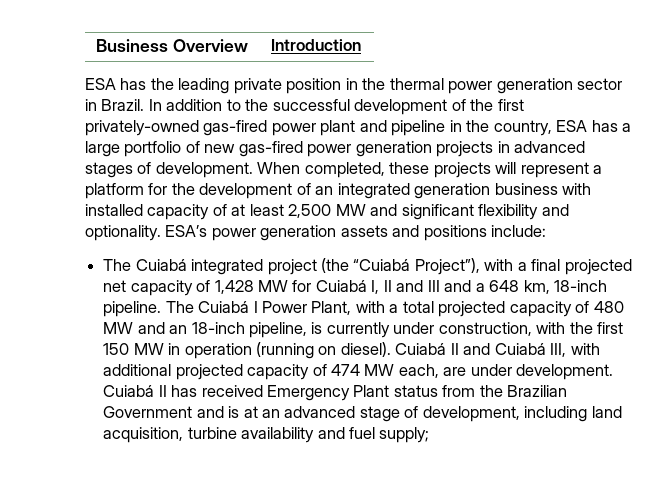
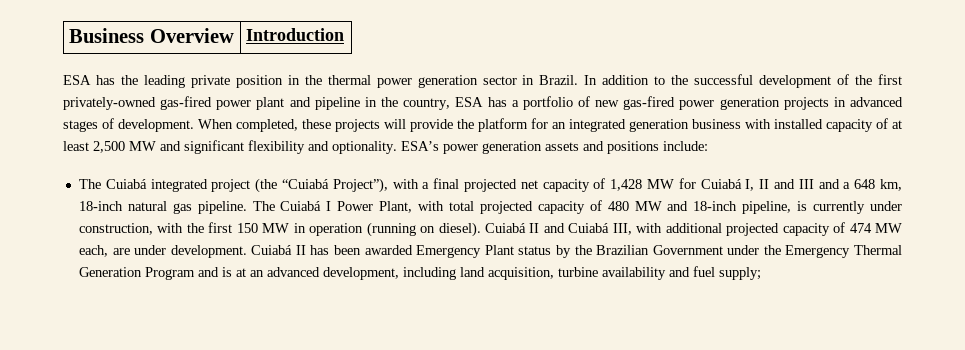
- In addition to the successful development of the first privately-owned gas-fired power plant and pipeline in the country, ESA has a large portfolio of new gas-fired power generation projects in advanced stages of development.
+ In addition to the successful development of the first privately-owned gas-fired power plant and pipeline in the country, ESA has a portfolio of new gas-fired power generation projects in advanced stages of development.
- When completed, these projects will represent a platform for the development of an integrated generation business with installed capacity of at least 2,500 MW and significant flexibility and optionality.
+ When completed, these projects will provide the platform for an integrated generation business with installed capacity of at least 2,500 MW and significant flexibility and optionality.
- The Cuiabá integrated project (the “Cuiabá Project”), with a final projected net capacity of 1,428 MW for Cuiabá I, II and III and a 648 km, 18-inch pipeline.
+ The Cuiabá integrated project (the “Cuiabá Project”), with a final projected net capacity of 1,428 MW for Cuiabá I, II and III and a 648 km, 18-inch natural gas pipeline.
- The Cuiabá I Power Plant, with a total projected capacity of 480 MW and an 18-inch pipeline, is currently under construction, with the first 150 MW in operation (running on diesel).
+ The Cuiabá I Power Plant, with total projected capacity of 480 MW and 18-inch pipeline, is currently under construction, with the first 150 MW in operation (running on diesel).
- Cuiabá II has received Emergency Plant status from the Brazilian Government and is at an advanced stage of development, including land acquisition, turbine availability and fuel supply;
+ Cuiabá II has been awarded Emergency Plant status by the Brazilian Government under the Emergency Thermal Generation Program and is at an advanced development, including land acquisition, turbine availability and fuel supply;

